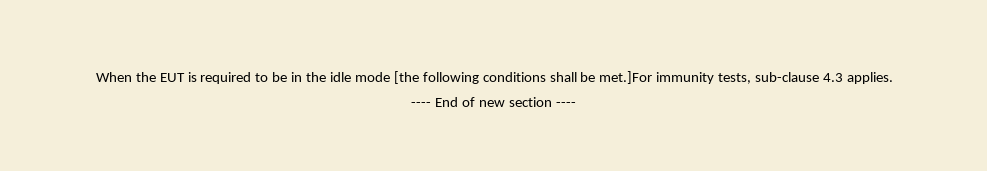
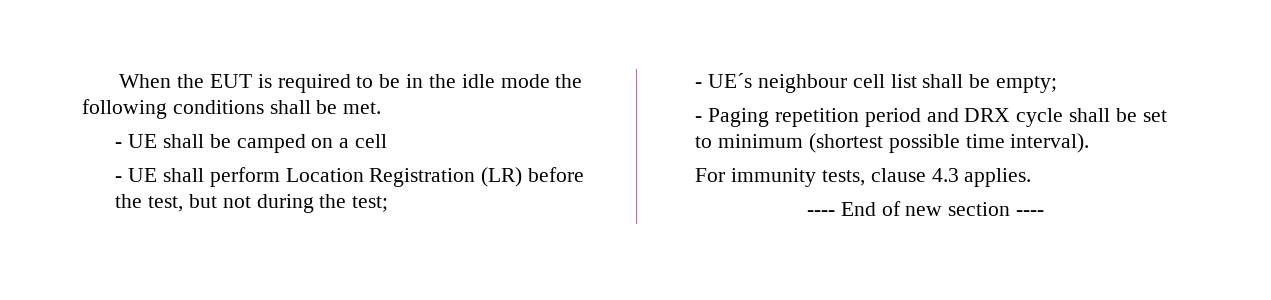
- When the EUT is required to be in the idle mode [the following conditions shall be met.]For immunity tests, sub-clause 4.3 applies.
+ When the EUT is required to be in the idle mode the following conditions shall be met.
+ - UE shall be camped on a cell
+ - UE shall perform Location Registration (LR) before the test, but not during the test;
+ - UE´s neighbour cell list shall be empty;
+ - Paging repetition period and DRX cycle shall be set to minimum (shortest possible time interval).
+ For immunity tests, clause 4.3 applies.

